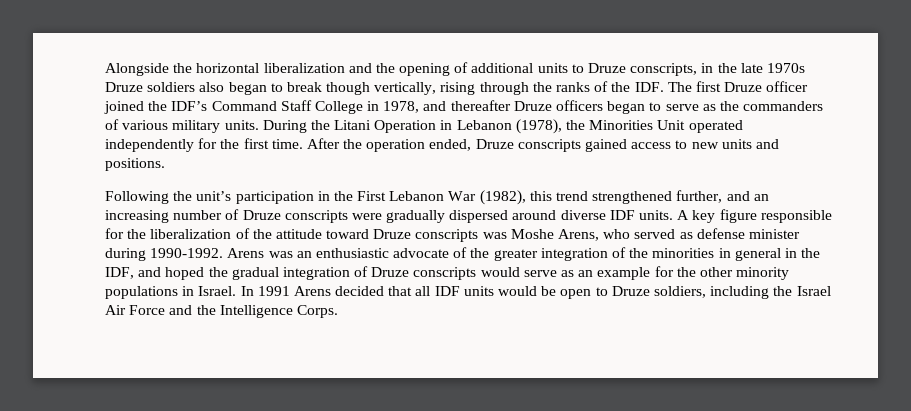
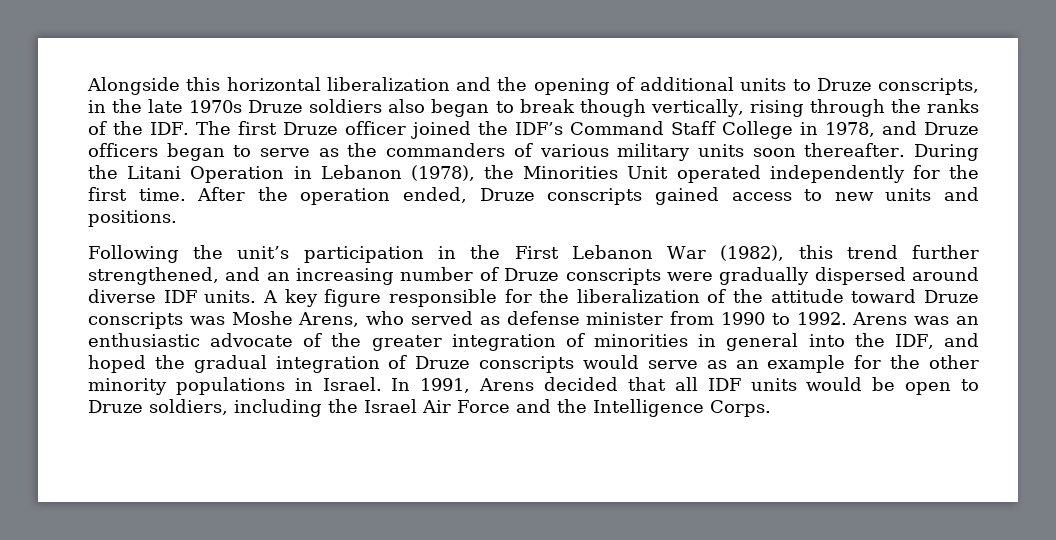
- Alongside the horizontal liberalization and the opening of additional units to Druze conscripts, in the late 1970s Druze soldiers also began to break though vertically, rising through the ranks of the IDF. The first Druze officer joined the IDF’s Command Staff College in 1978, and thereafter Druze officers began to serve as the commanders of various military units.
+ Alongside this horizontal liberalization and the opening of additional units to Druze conscripts, in the late 1970s Druze soldiers also began to break though vertically, rising through the ranks of the IDF. The first Druze officer joined the IDF’s Command Staff College in 1978, and Druze officers began to serve as the commanders of various military units soon thereafter.
- Following the unit’s participation in the First Lebanon War (1982), this trend strengthened further, and an increasing number of Druze conscripts were gradually dispersed around diverse IDF units.
+ Following the unit’s participation in the First Lebanon War (1982), this trend further strengthened, and an increasing number of Druze conscripts were gradually dispersed around diverse IDF units.
- A key figure responsible for the liberalization of the attitude toward Druze conscripts was Moshe Arens, who served as defense minister during 1990-1992.
+ A key figure responsible for the liberalization of the attitude toward Druze conscripts was Moshe Arens, who served as defense minister from 1990 to 1992.
- Arens was an enthusiastic advocate of the greater integration of the minorities in general in the IDF, and hoped the gradual integration of Druze conscripts would serve as an example for the other minority populations in Israel.
+ Arens was an enthusiastic advocate of the greater integration of minorities in general into the IDF, and hoped the gradual integration of Druze conscripts would serve as an example for the other minority populations in Israel.
- In 1991 Arens decided that all IDF units would be open to Druze soldiers, including the Israel Air Force and the Intelligence Corps.
+ In 1991, Arens decided that all IDF units would be open to Druze soldiers, including the Israel Air Force and the Intelligence Corps.

